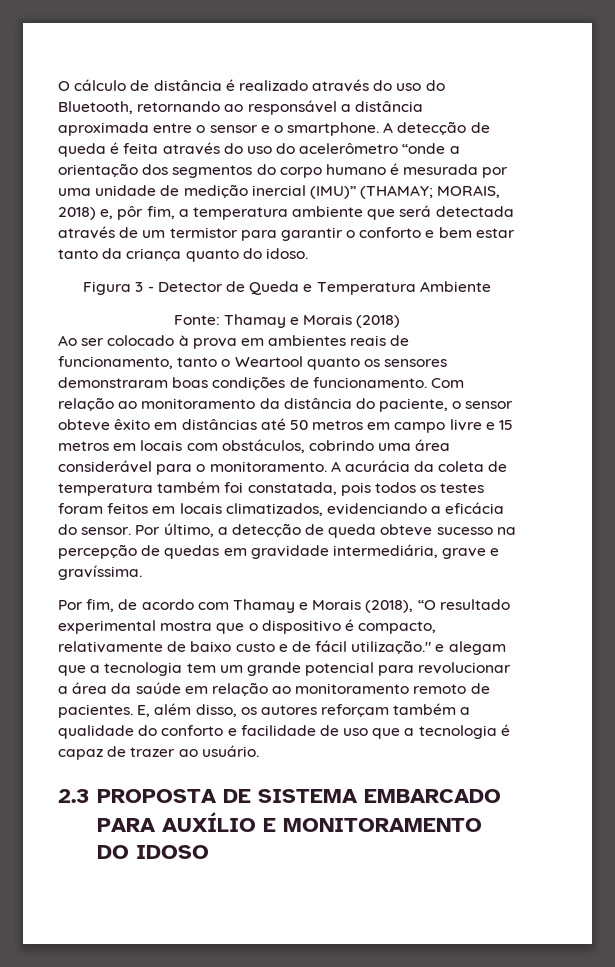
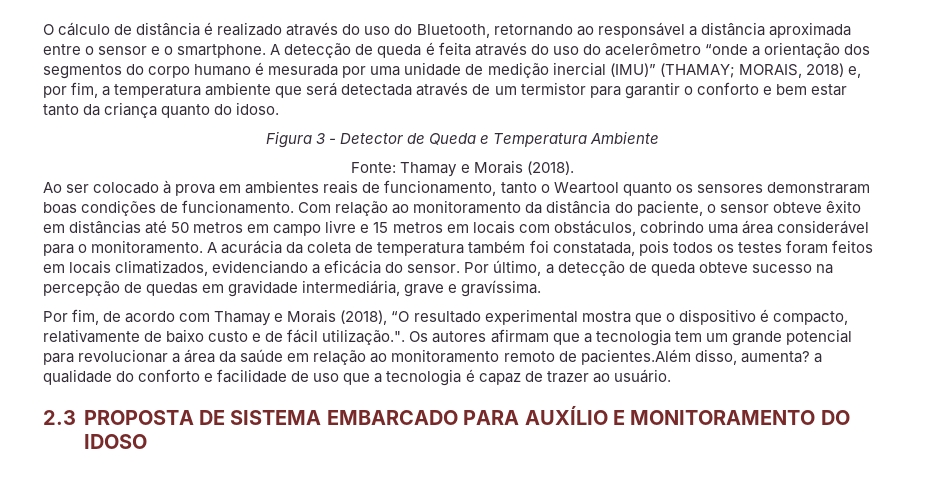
- A detecção de queda é feita através do uso do acelerômetro “onde a orientação dos segmentos do corpo humano é mesurada por uma unidade de medição inercial (IMU)” (THAMAY; MORAIS, 2018) e, pôr fim, a temperatura ambiente que será detectada através de um termistor para garantir o conforto e bem estar tanto da criança quanto do idoso.
+ A detecção de queda é feita através do uso do acelerômetro “onde a orientação dos segmentos do corpo humano é mesurada por uma unidade de medição inercial (IMU)” (THAMAY; MORAIS, 2018) e, por fim, a temperatura ambiente que será detectada através de um termistor para garantir o conforto e bem estar tanto da criança quanto do idoso.
- Fonte: Thamay e Morais (2018)
+ Fonte: Thamay e Morais (2018).
- Por fim, de acordo com Thamay e Morais (2018), “O resultado experimental mostra que o dispositivo é compacto, relativamente de baixo custo e de fácil utilização." e alegam que a tecnologia tem um grande potencial para revolucionar a área da saúde em relação ao monitoramento remoto de pacientes. E, além disso, os autores reforçam também a qualidade do conforto e facilidade de uso que a tecnologia é capaz de trazer ao usuário.
+ Por fim, de acordo com Thamay e Morais (2018), “O resultado experimental mostra que o dispositivo é compacto, relativamente de baixo custo e de fácil utilização.". Os autores afirmam que a tecnologia tem um grande potencial para revolucionar a área da saúde em relação ao monitoramento remoto de pacientes.Além disso, aumenta? a qualidade do conforto e facilidade de uso que a tecnologia é capaz de trazer ao usuário.

